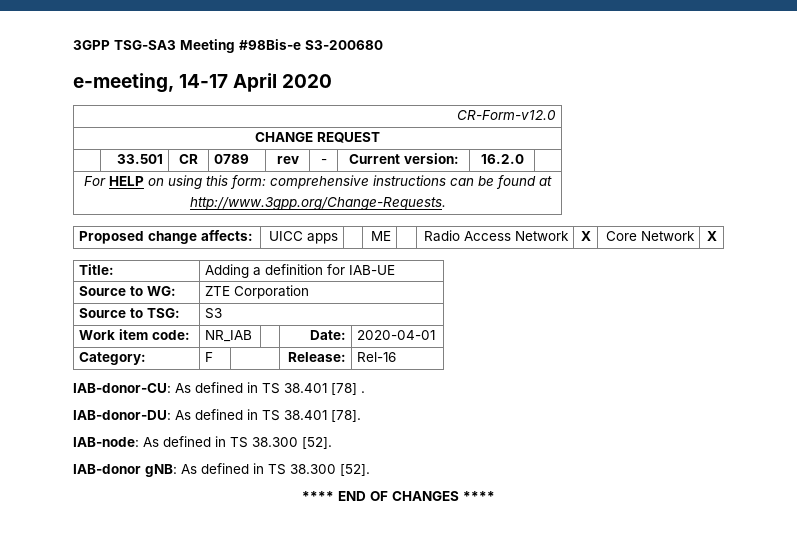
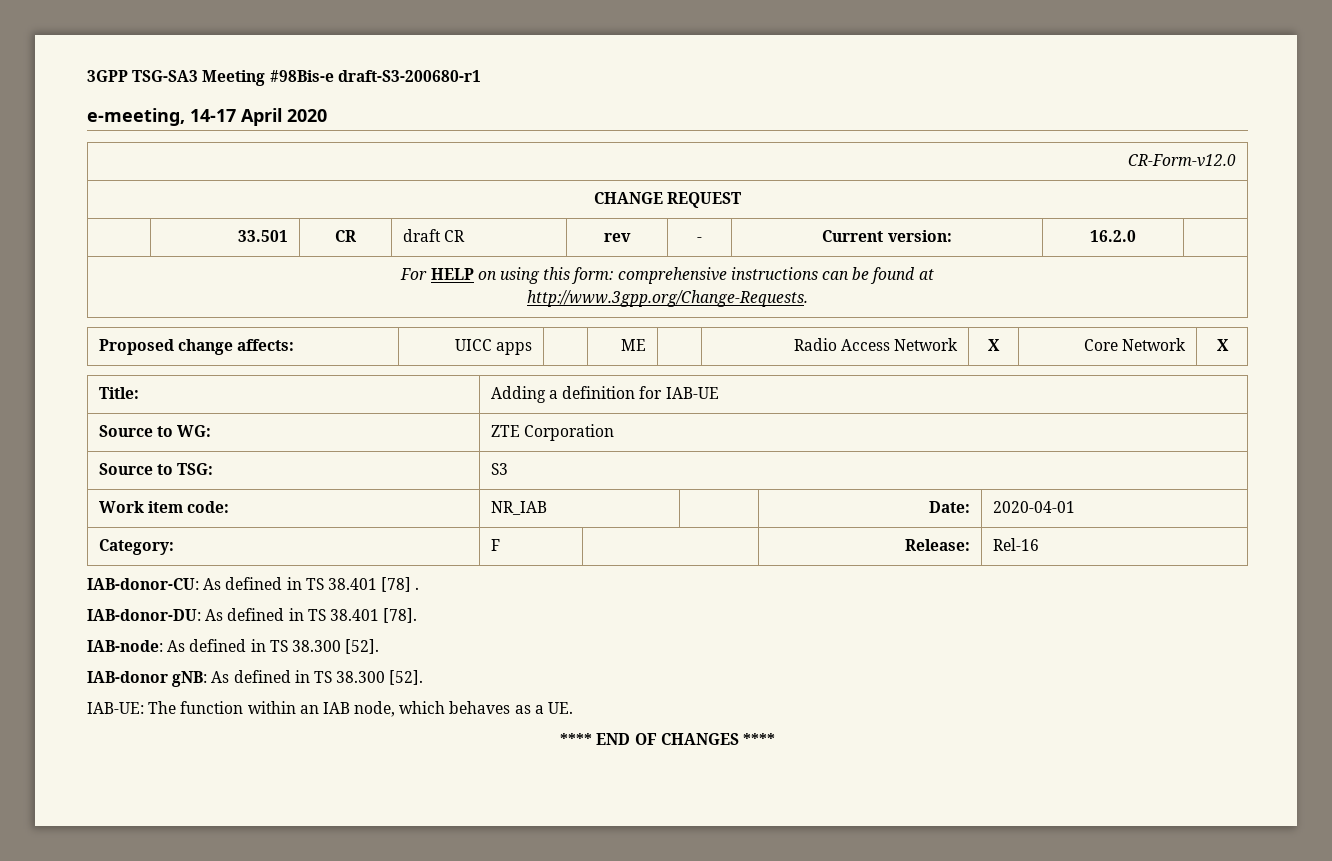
- 3GPP TSG-SA3 Meeting #98Bis-e S3-200680
+ 3GPP TSG-SA3 Meeting #98Bis-e draft-S3-200680-r1
- | 33.501 | CR | 0789 | rev | - | Current version: | 16.2.0 |
+ | 33.501 | CR | draft CR | rev | - | Current version: | 16.2.0 |
+ IAB-UE: The function within an IAB node, which behaves as a UE.

